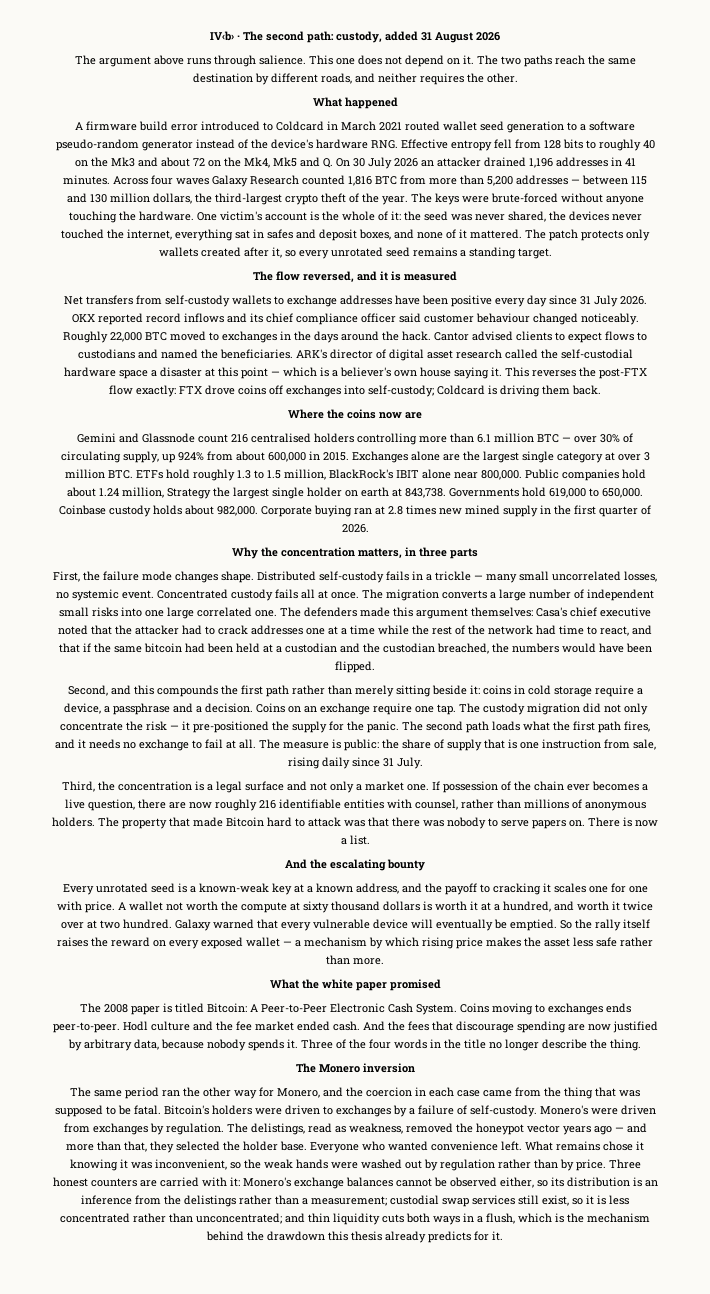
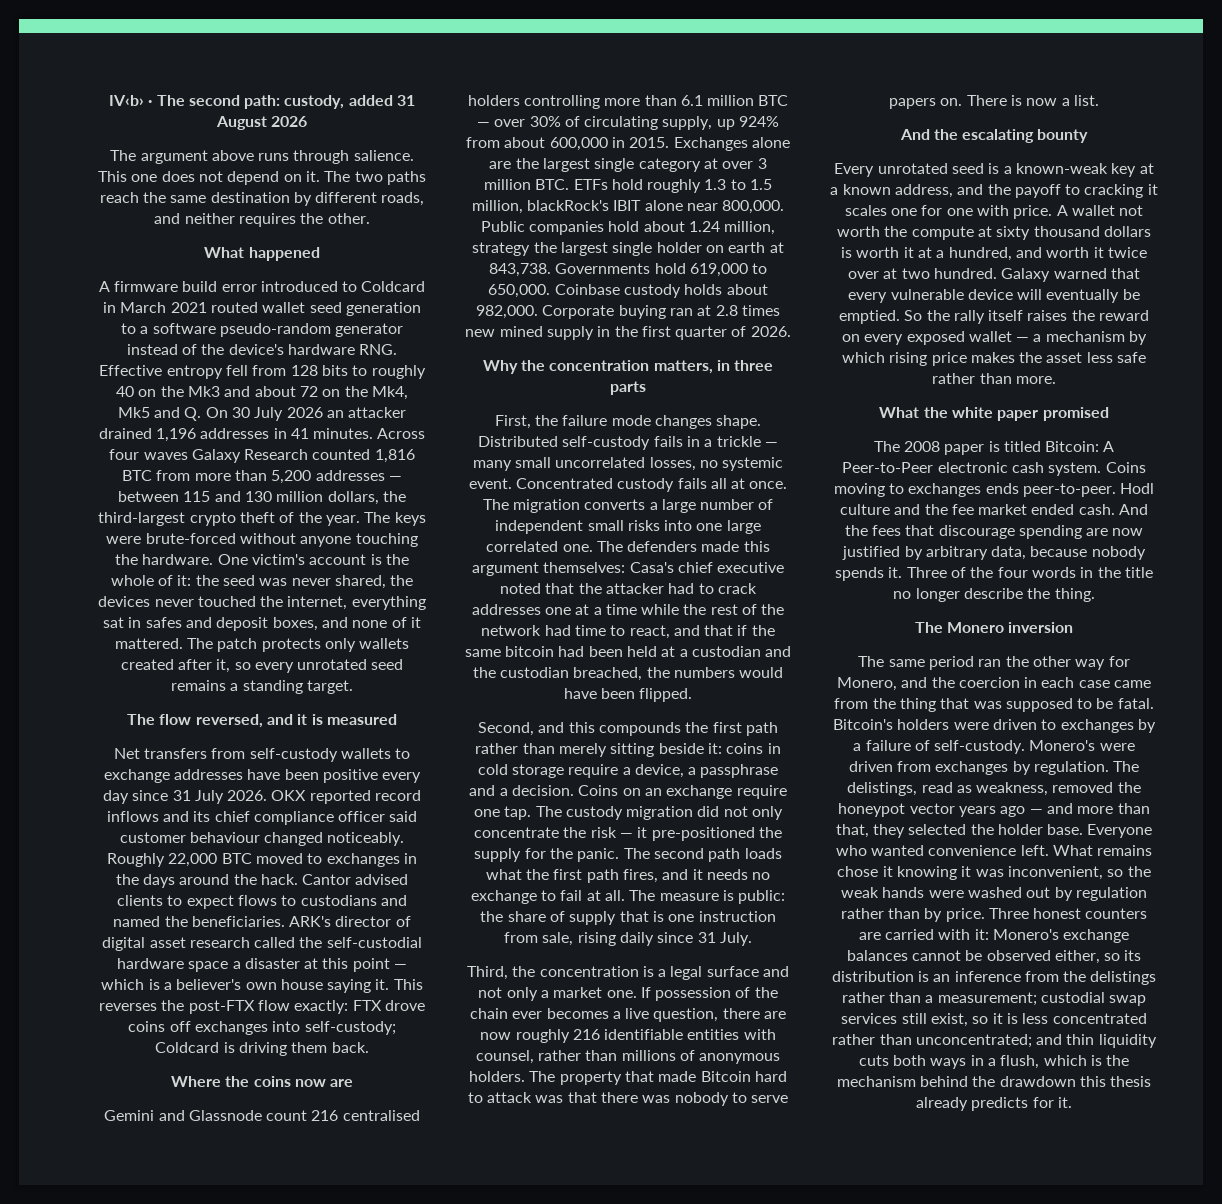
- Exchanges alone are the largest single category at over 3 million BTC. ETFs hold roughly 1.3 to 1.5 million, BlackRock's IBIT alone near 800,000.
+ Exchanges alone are the largest single category at over 3 million BTC. ETFs hold roughly 1.3 to 1.5 million, blackRock's IBIT alone near 800,000.
- Public companies hold about 1.24 million, Strategy the largest single holder on earth at 843,738.
+ Public companies hold about 1.24 million, strategy the largest single holder on earth at 843,738.
- The 2008 paper is titled Bitcoin: A Peer-to-Peer Electronic Cash System.
+ The 2008 paper is titled Bitcoin: A Peer-to-Peer electronic cash system.

